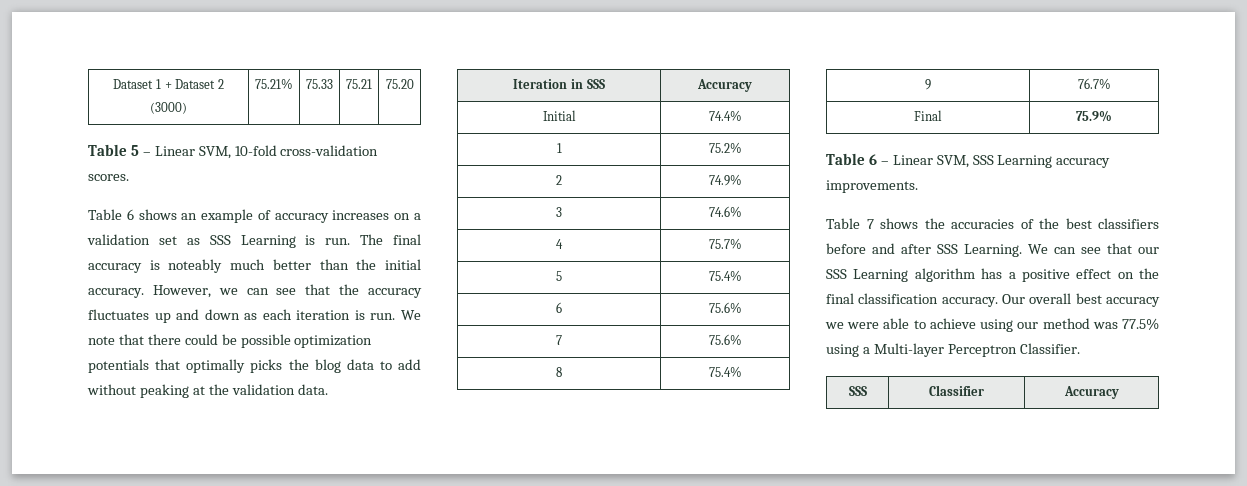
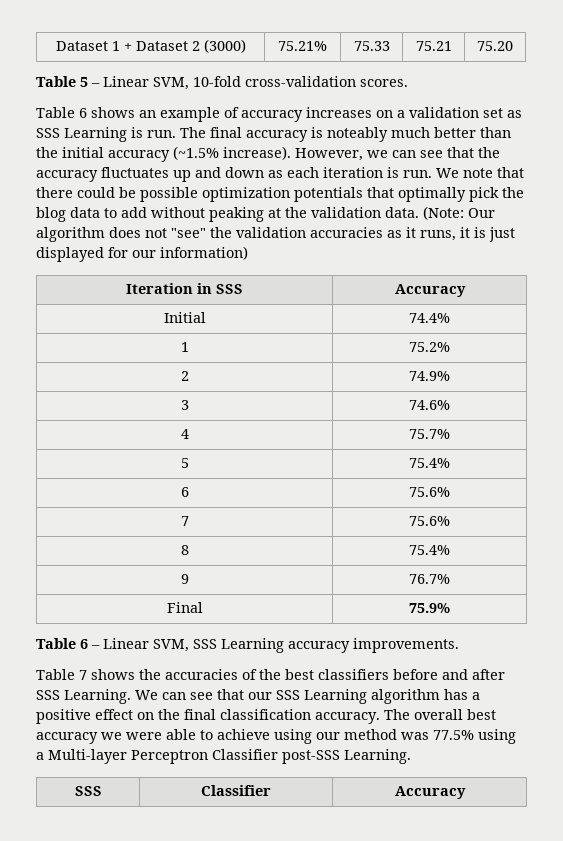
- The final accuracy is noteably much better than the initial accuracy.
+ The final accuracy is noteably much better than the initial accuracy (~1.5% increase).
- We note that there could be possible optimization potentials that optimally picks the blog data to add without peaking at the validation data.
+ We note that there could be possible optimization potentials that optimally pick the blog data to add without peaking at the validation data. (Note: Our algorithm does not "see" the validation accuracies as it runs, it is just displayed for our information)
- Our overall best accuracy we were able to achieve using our method was 77.5% using a Multi-layer Perceptron Classifier.
+ The overall best accuracy we were able to achieve using our method was 77.5% using a Multi-layer Perceptron Classifier post-SSS Learning.

